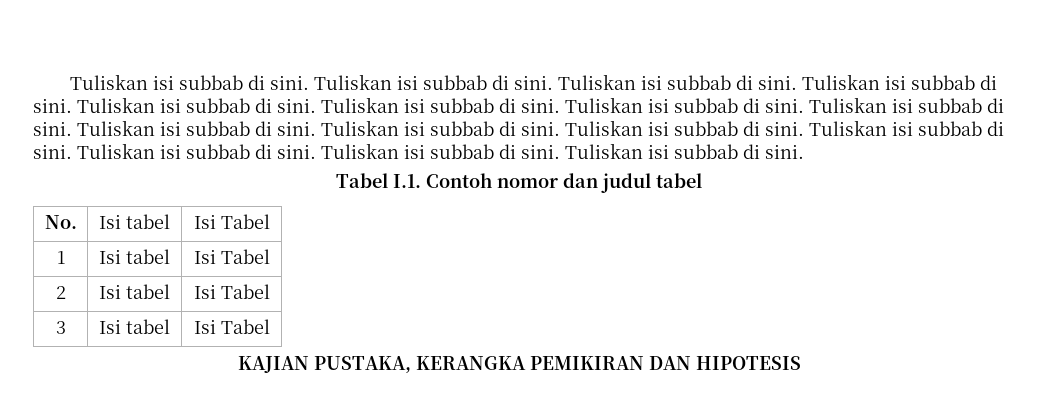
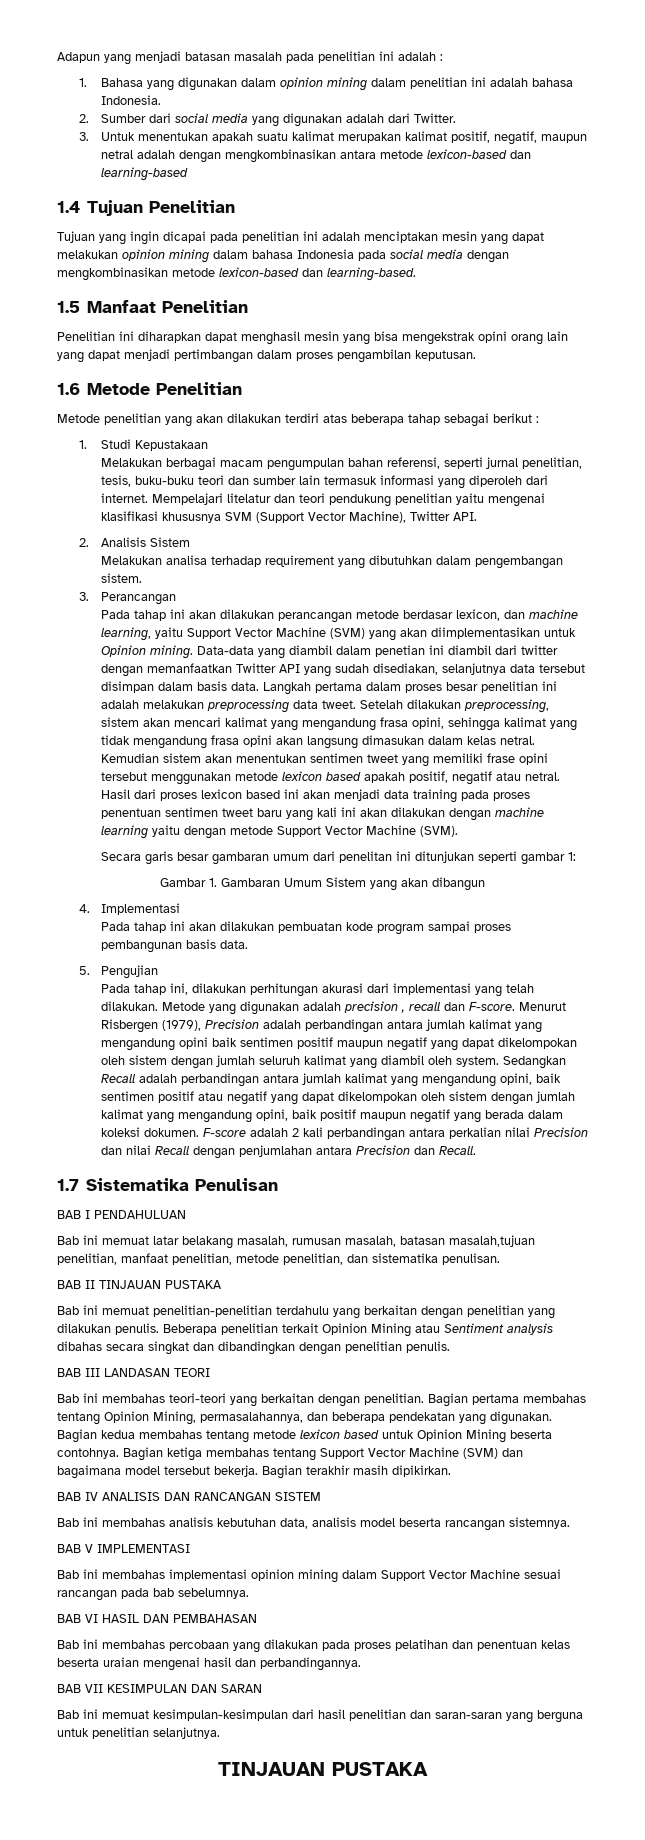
- Tuliskan isi subbab di sini. Tuliskan isi subbab di sini. Tuliskan isi subbab di sini. Tuliskan isi subbab di sini. Tuliskan isi subbab di sini. Tuliskan isi subbab di sini. Tuliskan isi subbab di sini. Tuliskan isi subbab di sini. Tuliskan isi subbab di sini. Tuliskan isi subbab di sini. Tuliskan isi subbab di sini. Tuliskan isi subbab di sini. Tuliskan isi subbab di sini. Tuliskan isi subbab di sini. Tuliskan isi subbab di sini.
- Tabel I.1. Contoh nomor dan judul tabel
- No. | Isi tabel | Isi Tabel
- 1 | Isi tabel | Isi Tabel
- 2 | Isi tabel | Isi Tabel
- 3 | Isi tabel | Isi Tabel
- KAJIAN PUSTAKA, KERANGKA PEMIKIRAN DAN HIPOTESIS
+ Adapun yang menjadi batasan masalah pada penelitian ini adalah :
+ 1. Bahasa yang digunakan dalam opinion mining dalam penelitian ini adalah bahasa Indonesia.
+ 2. Sumber dari social media yang digunakan adalah dari Twitter.
+ 3. Untuk menentukan apakah suatu kalimat merupakan kalimat positif, negatif, maupun netral adalah dengan mengkombinasikan antara metode lexicon-based dan learning-based
+ 1.4 Tujuan Penelitian
+ Tujuan yang ingin dicapai pada penelitian ini adalah menciptakan mesin yang dapat melakukan opinion mining dalam bahasa Indonesia pada social media dengan mengkombinasikan metode lexicon-based dan learning-based.
+ 1.5 Manfaat Penelitian
+ Penelitian ini diharapkan dapat menghasil mesin yang bisa mengekstrak opini orang lain yang dapat menjadi pertimbangan dalam proses pengambilan keputusan.
+ 1.6 Metode Penelitian
+ Metode penelitian yang akan dilakukan terdiri atas beberapa tahap sebagai berikut :
+ 1. Studi Kepustakaan
+ Melakukan berbagai macam pengumpulan bahan referensi, seperti jurnal penelitian, tesis, buku-buku teori dan sumber lain termasuk informasi yang diperoleh dari internet. Mempelajari litelatur dan teori pendukung penelitian yaitu mengenai klasifikasi khususnya SVM (Support Vector Machine), Twitter API.
+ 2. Analisis Sistem
+ Melakukan analisa terhadap requirement yang dibutuhkan dalam pengembangan sistem.
+ 3. Perancangan
+ Pada tahap ini akan dilakukan perancangan metode berdasar lexicon, dan machine learning, yaitu Support Vector Machine (SVM) yang akan diimplementasikan untuk Opinion mining. Data-data yang diambil dalam penetian ini diambil dari twitter dengan memanfaatkan Twitter API yang sudah disediakan, selanjutnya data tersebut disimpan dalam basis data. Langkah pertama dalam proses besar penelitian ini adalah melakukan preprocessing data tweet. Setelah dilakukan preprocessing, sistem akan mencari kalimat yang mengandung frasa opini, sehingga kalimat yang tidak mengandung frasa opini akan langsung dimasukan dalam kelas netral. Kemudian sistem akan menentukan sentimen tweet yang memiliki frase opini tersebut menggunakan metode lexicon based apakah positif, negatif atau netral. Hasil dari proses lexicon based ini akan menjadi data training pada proses penentuan sentimen tweet baru yang kali ini akan dilakukan dengan machine learning yaitu dengan metode Support Vector Machine (SVM).
+ Secara garis besar gambaran umum dari penelitan ini ditunjukan seperti gambar 1:
+ Gambar 1. Gambaran Umum Sistem yang akan dibangun
+ 4. Implementasi
+ Pada tahap ini akan dilakukan pembuatan kode program sampai proses pembangunan basis data.
+ 5. Pengujian
+ Pada tahap ini, dilakukan perhitungan akurasi dari implementasi yang telah dilakukan. Metode yang digunakan adalah precision , recall dan F-score. Menurut Risbergen (1979), Precision adalah perbandingan antara jumlah kalimat yang mengandung opini baik sentimen positif maupun negatif yang dapat dikelompokan oleh sistem dengan jumlah seluruh kalimat yang diambil oleh system. Sedangkan Recall adalah perbandingan antara jumlah kalimat yang mengandung opini, baik sentimen positif atau negatif yang dapat dikelompokan oleh sistem dengan jumlah kalimat yang mengandung opini, baik positif maupun negatif yang berada dalam koleksi dokumen. F-score adalah 2 kali perbandingan antara perkalian nilai Precision dan nilai Recall dengan penjumlahan antara Precision dan Recall.
+ 1.7 Sistematika Penulisan
+ BAB I PENDAHULUAN
+ Bab ini memuat latar belakang masalah, rumusan masalah, batasan masalah,tujuan penelitian, manfaat penelitian, metode penelitian, dan sistematika penulisan.
+ BAB II TINJAUAN PUSTAKA
+ Bab ini memuat penelitian-penelitian terdahulu yang berkaitan dengan penelitian yang dilakukan penulis. Beberapa penelitian terkait Opinion Mining atau Sentiment analysis dibahas secara singkat dan dibandingkan dengan penelitian penulis.
+ BAB III LANDASAN TEORI
+ Bab ini membahas teori-teori yang berkaitan dengan penelitian. Bagian pertama membahas tentang Opinion Mining, permasalahannya, dan beberapa pendekatan yang digunakan. Bagian kedua membahas tentang metode lexicon based untuk Opinion Mining beserta contohnya. Bagian ketiga membahas tentang Support Vector Machine (SVM) dan bagaimana model tersebut bekerja. Bagian terakhir masih dipikirkan.
+ BAB IV ANALISIS DAN RANCANGAN SISTEM
+ Bab ini membahas analisis kebutuhan data, analisis model beserta rancangan sistemnya.
+ BAB V IMPLEMENTASI
+ Bab ini membahas implementasi opinion mining dalam Support Vector Machine sesuai rancangan pada bab sebelumnya.
+ BAB VI HASIL DAN PEMBAHASAN
+ Bab ini membahas percobaan yang dilakukan pada proses pelatihan dan penentuan kelas beserta uraian mengenai hasil dan perbandingannya.
+ BAB VII KESIMPULAN DAN SARAN
+ Bab ini memuat kesimpulan-kesimpulan dari hasil penelitian dan saran-saran yang berguna untuk penelitian selanjutnya.
+ TINJAUAN PUSTAKA

